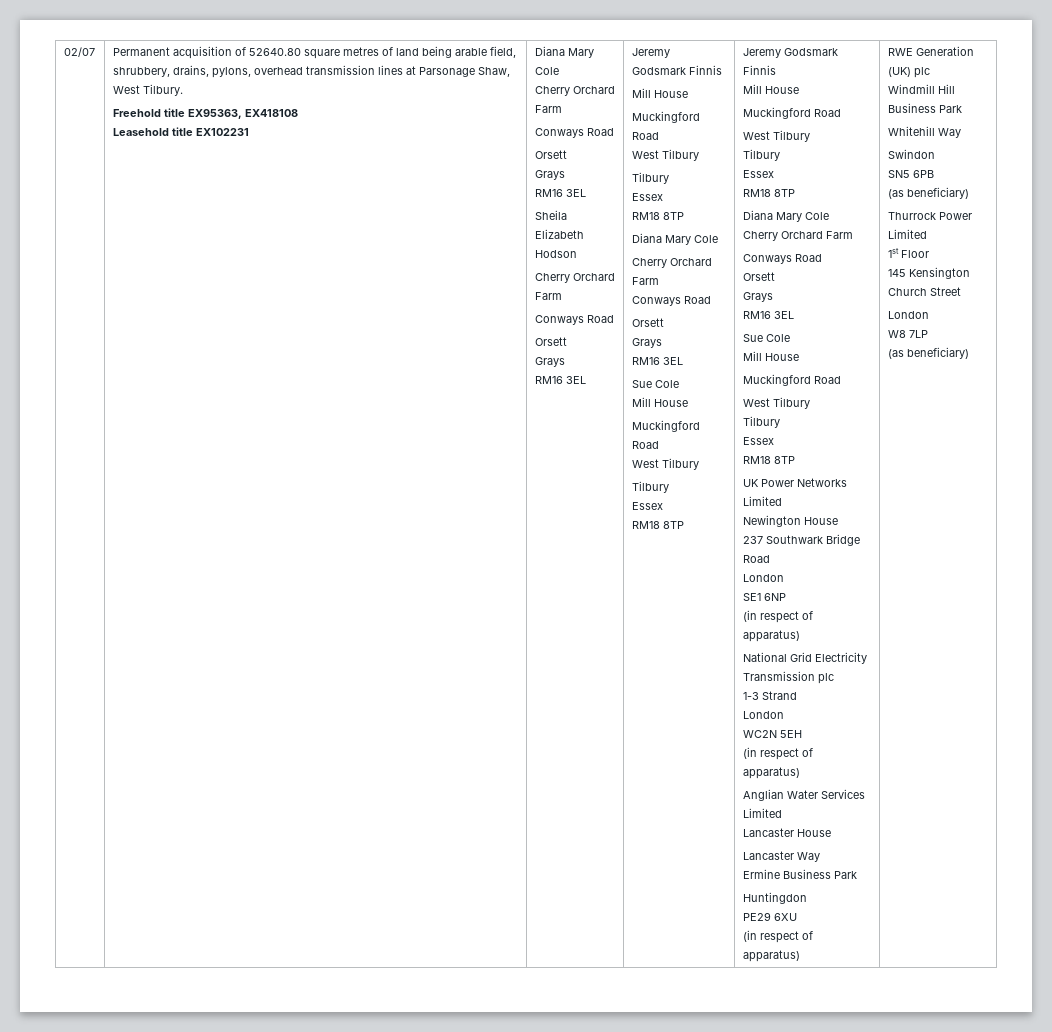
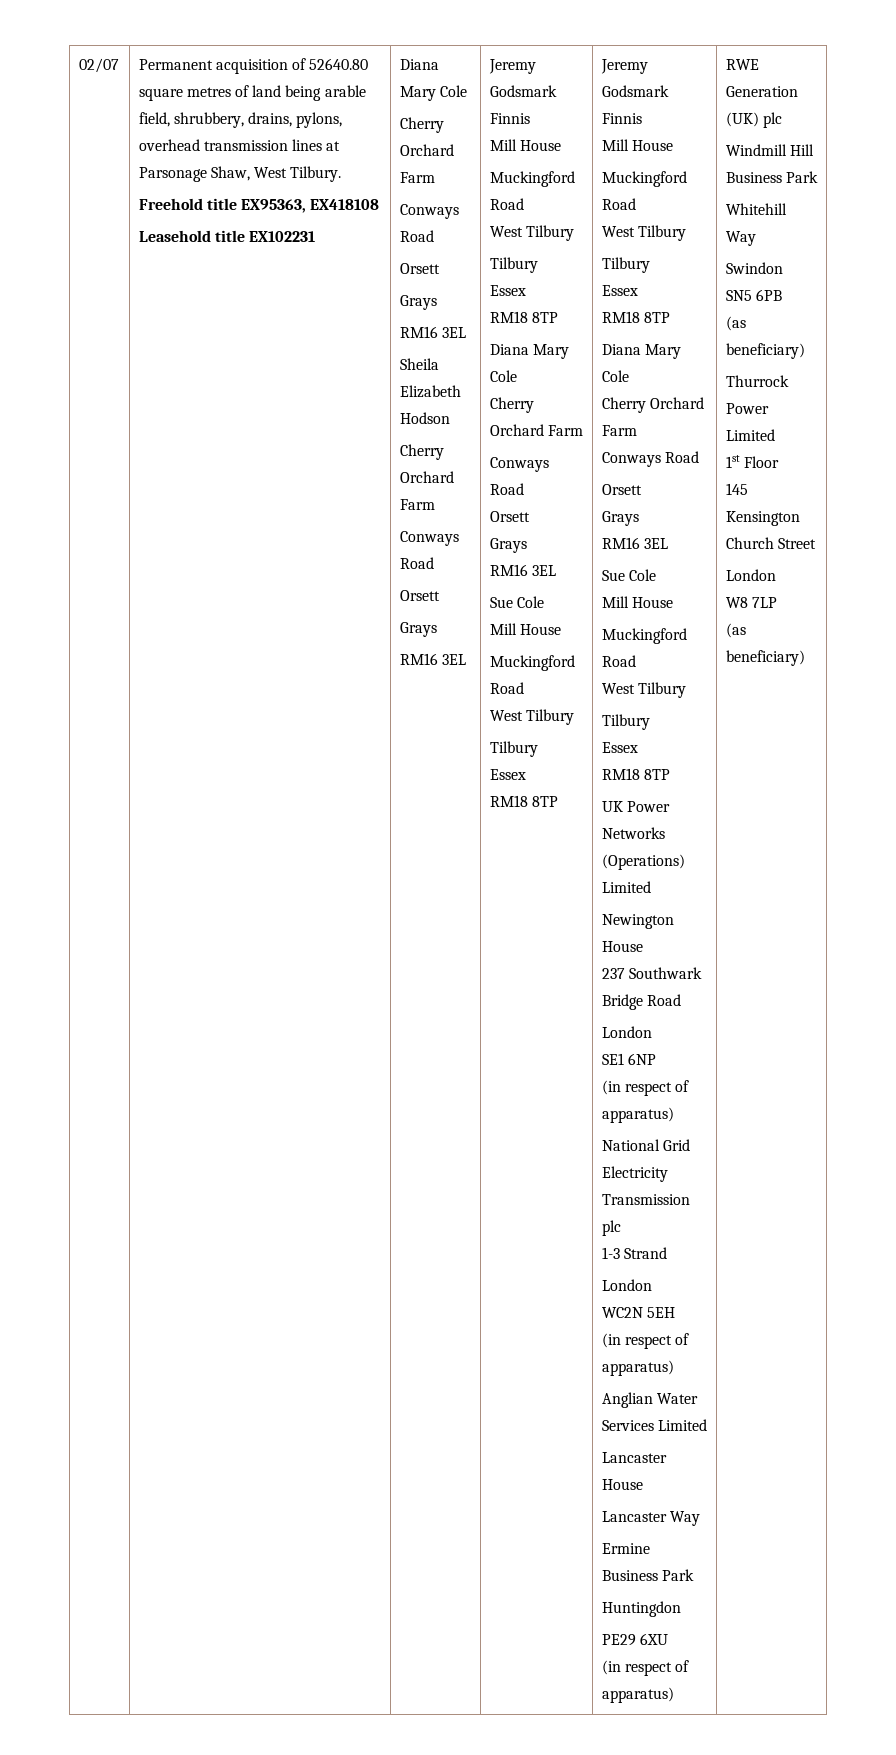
- UK Power Networks Limited
+ UK Power Networks (Operations) Limited

